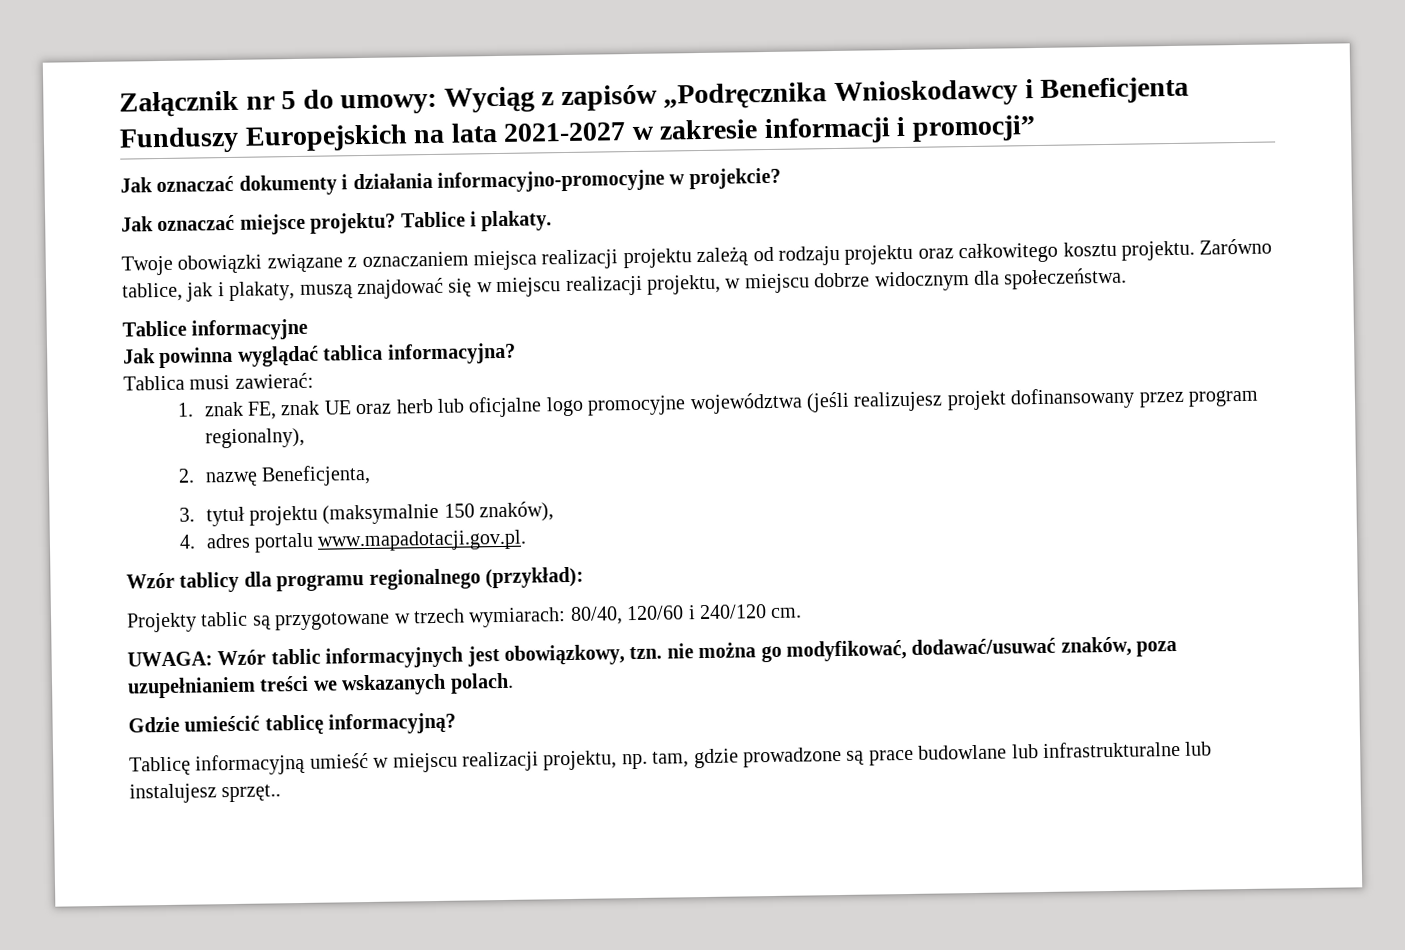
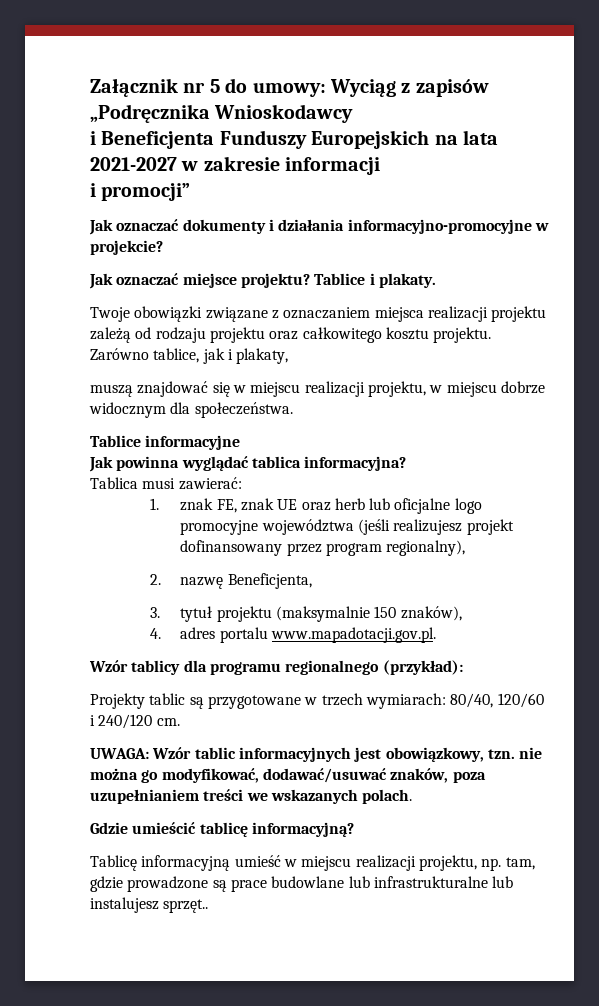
- Załącznik nr 5 do umowy: Wyciąg z zapisów „Podręcznika Wnioskodawcy i Beneficjenta Funduszy Europejskich na lata 2021-2027 w zakresie informacji i promocji”
+ Załącznik nr 5 do umowy: Wyciąg z zapisów „Podręcznika Wnioskodawcy
+ i Beneficjenta Funduszy Europejskich na lata 2021-2027 w zakresie informacji
+ i promocji”
- Zarówno tablice, jak i plakaty, muszą znajdować się w miejscu realizacji projektu, w miejscu dobrze widocznym dla społeczeństwa.
+ Zarówno tablice, jak i plakaty,
+ muszą znajdować się w miejscu realizacji projektu, w miejscu dobrze widocznym dla społeczeństwa.

